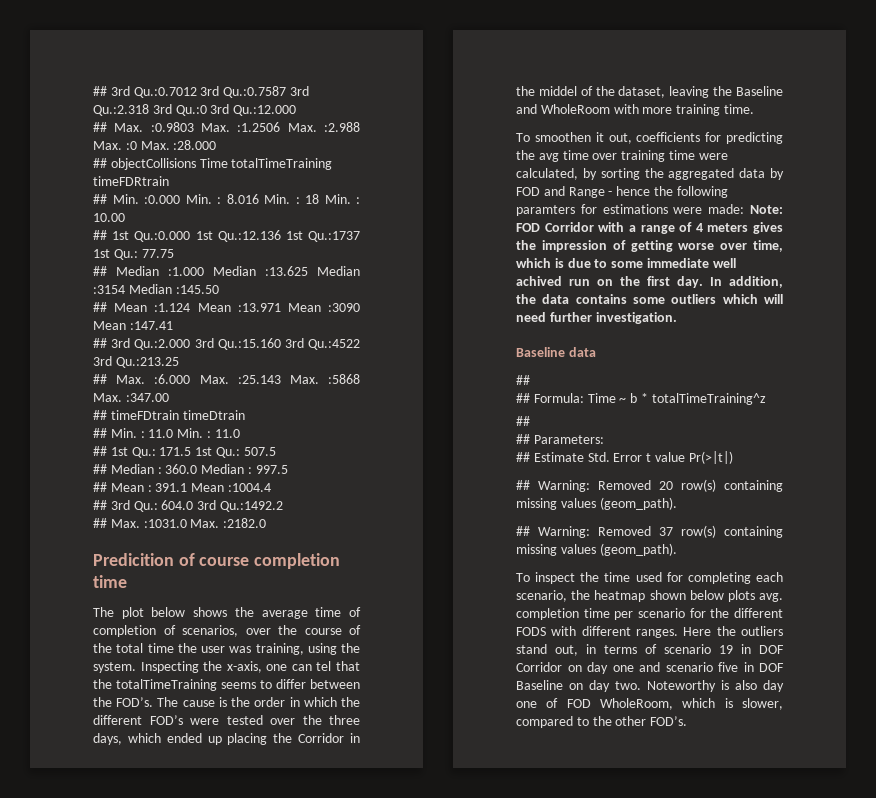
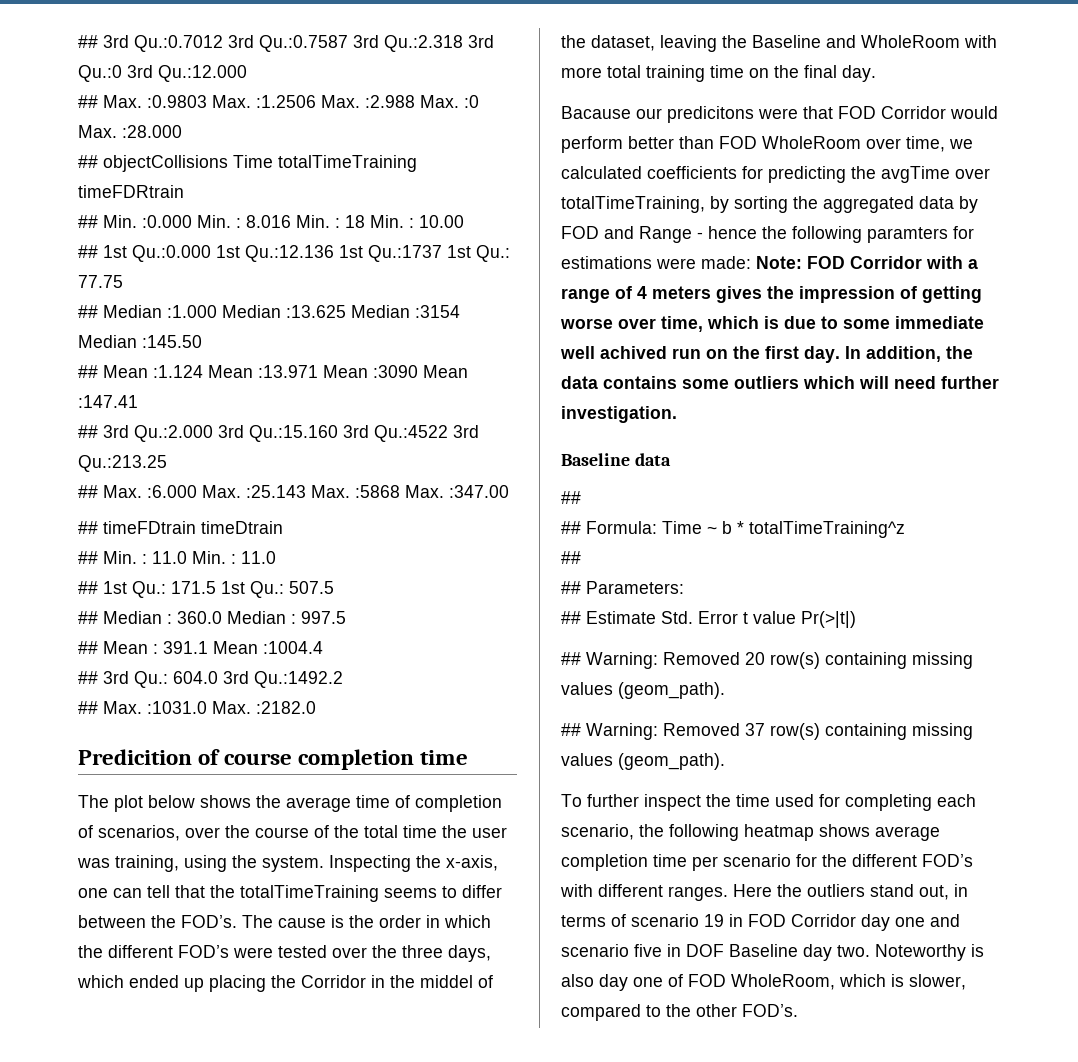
- Inspecting the x-axis, one can tel that the totalTimeTraining seems to differ between the FOD’s.
+ Inspecting the x-axis, one can tell that the totalTimeTraining seems to differ between the FOD’s.
- The cause is the order in which the different FOD’s were tested over the three days, which ended up placing the Corridor in the middel of the dataset, leaving the Baseline and WholeRoom with more training time.
- To smoothen it out, coefficients for predicting the avg time over training time were calculated, by sorting the aggregated data by FOD and Range - hence the following paramters for estimations were made:
+ The cause is the order in which the different FOD’s were tested over the three days, which ended up placing the Corridor in the middel of the dataset, leaving the Baseline and WholeRoom with more total training time on the final day.
+ Bacause our predicitons were that FOD Corridor would perform better than FOD WholeRoom over time, we calculated coefficients for predicting the avgTime over totalTimeTraining, by sorting the aggregated data by FOD and Range - hence the following paramters for estimations were made:
- To inspect the time used for completing each scenario, the heatmap shown below plots avg. completion time per scenario for the different FODS with different ranges.
+ To further inspect the time used for completing each scenario, the following heatmap shows average completion time per scenario for the different FOD’s with different ranges.
- Here the outliers stand out, in terms of scenario 19 in DOF Corridor on day one and scenario five in DOF Baseline on day two.
+ Here the outliers stand out, in terms of scenario 19 in FOD Corridor day one and scenario five in DOF Baseline day two.

